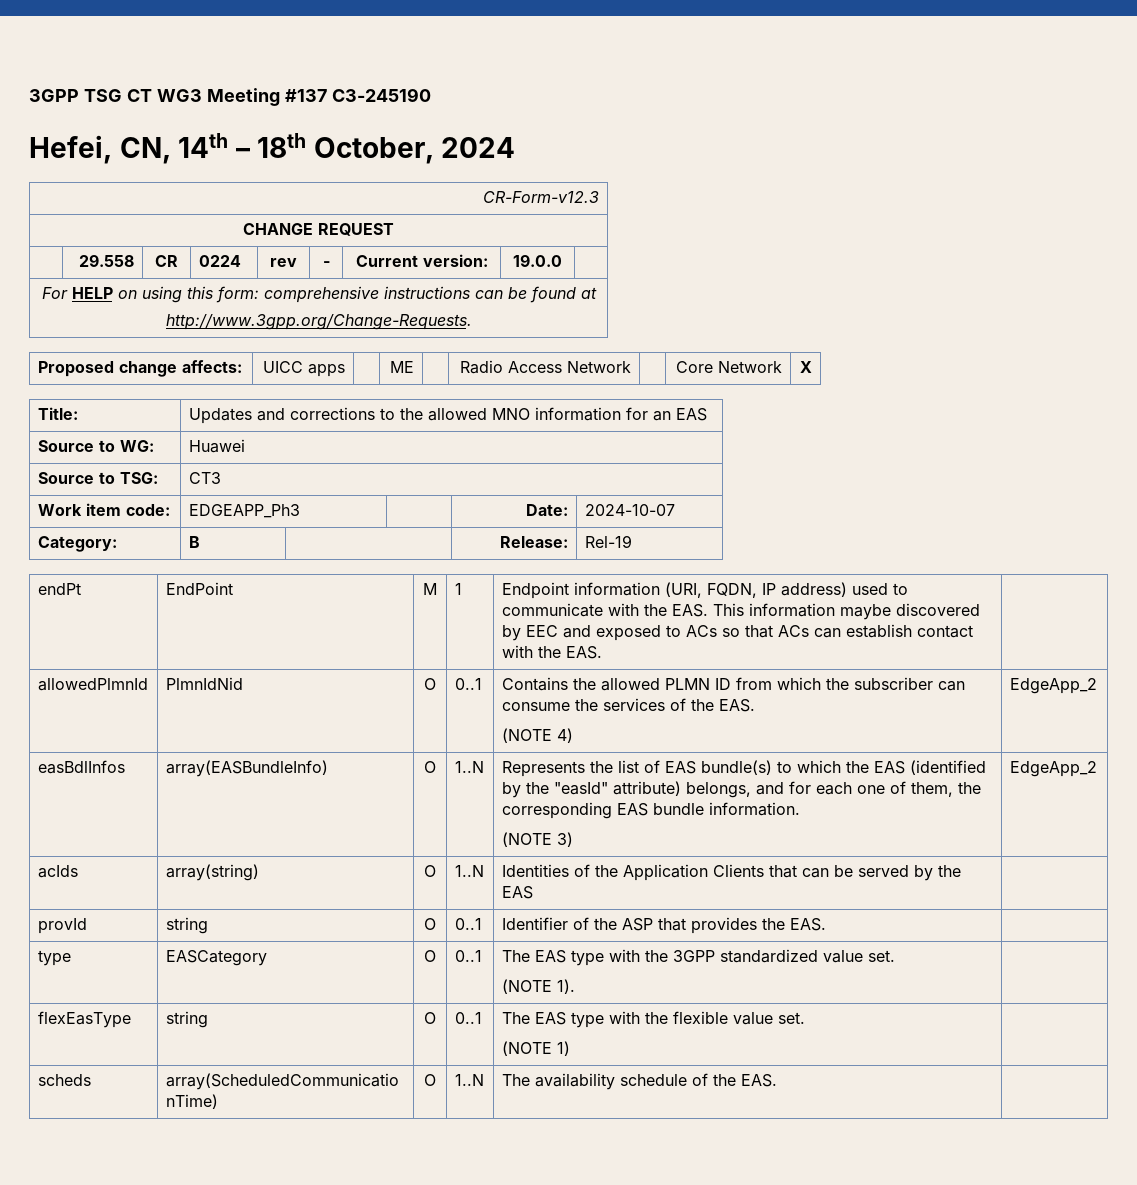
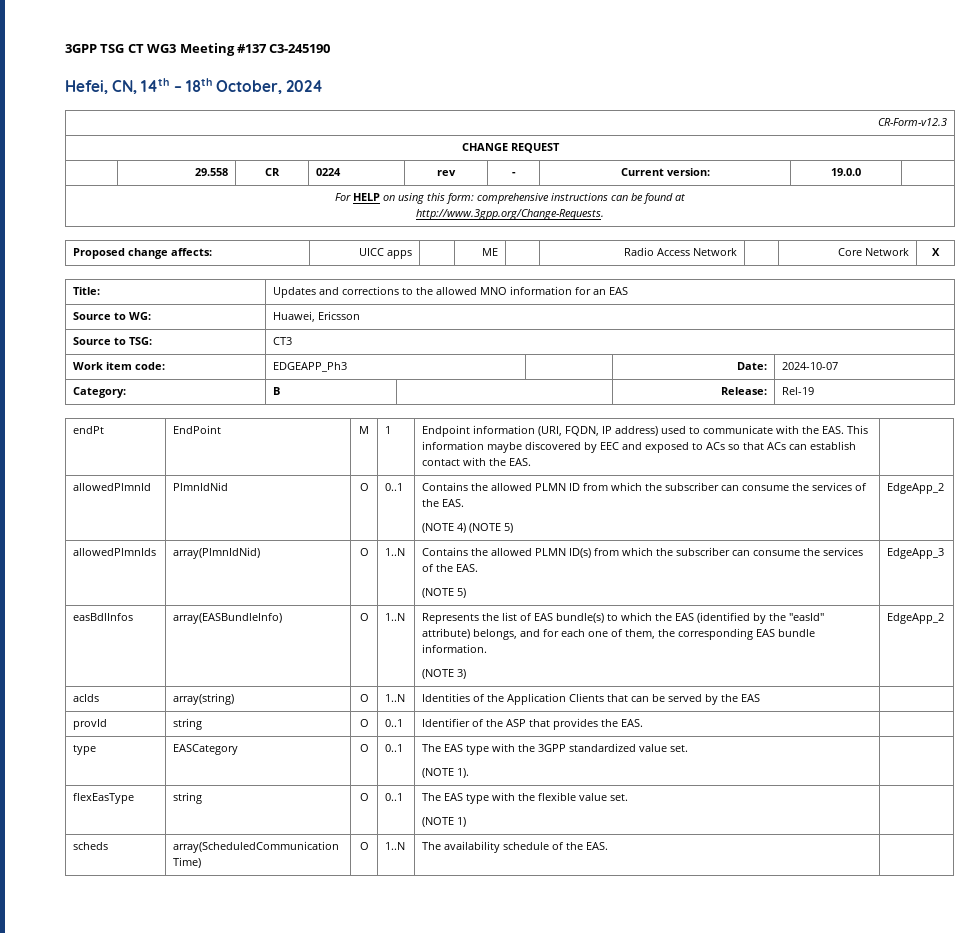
- Source to WG: | Huawei
+ Source to WG: | Huawei, Ericsson
  allowedPlmnId | PlmnIdNid | O | 0..1 | Contains the allowed PLMN ID from which the subscriber can consume the services of the EAS.
- (NOTE 4) | EdgeApp_2
+ (NOTE 4) (NOTE 5) | EdgeApp_2
+ allowedPlmnIds | array(PlmnIdNid) | O | 1..N | Contains the allowed PLMN ID(s) from which the subscriber can consume the services of the EAS.
+ (NOTE 5) | EdgeApp_3

